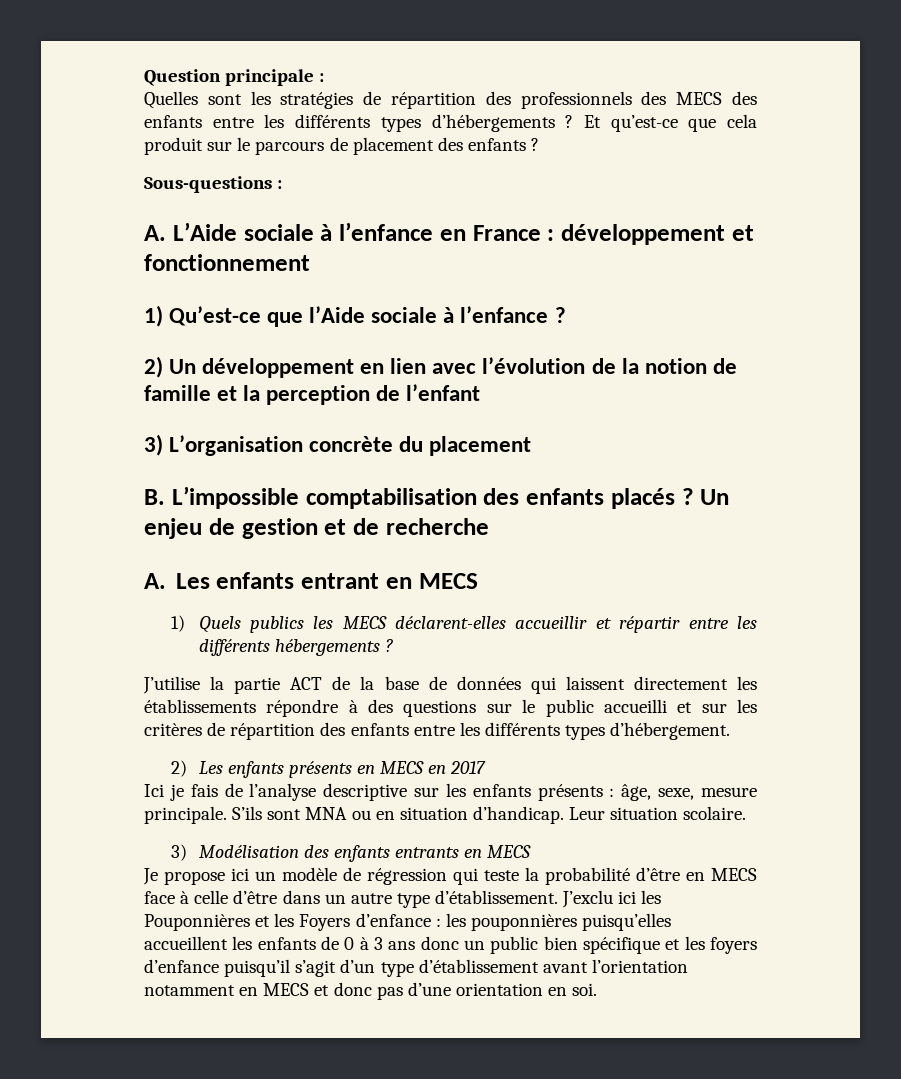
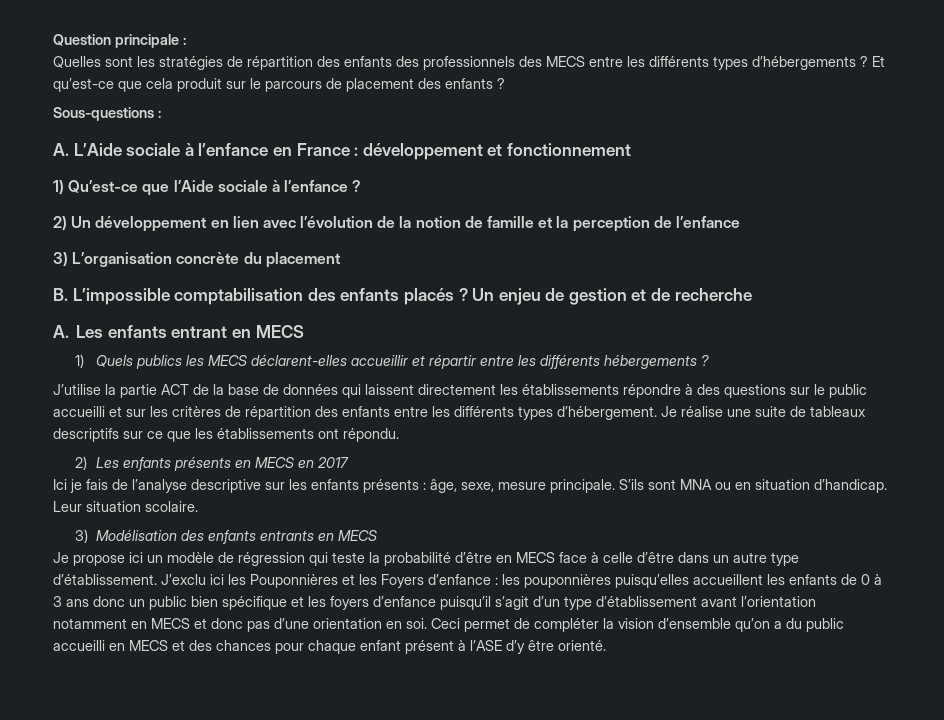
- Quelles sont les stratégies de répartition des professionnels des MECS des enfants entre les différents types d’hébergements ?
+ Quelles sont les stratégies de répartition des enfants des professionnels des MECS entre les différents types d’hébergements ?
- 2) Un développement en lien avec l’évolution de la notion de famille et la perception de l’enfant
+ 2) Un développement en lien avec l’évolution de la notion de famille et la perception de l’enfance
+ Je réalise une suite de tableaux descriptifs sur ce que les établissements ont répondu.
+ Ceci permet de compléter la vision d’ensemble qu’on a du public accueilli en MECS et des chances pour chaque enfant présent à l’ASE d’y être orienté.

